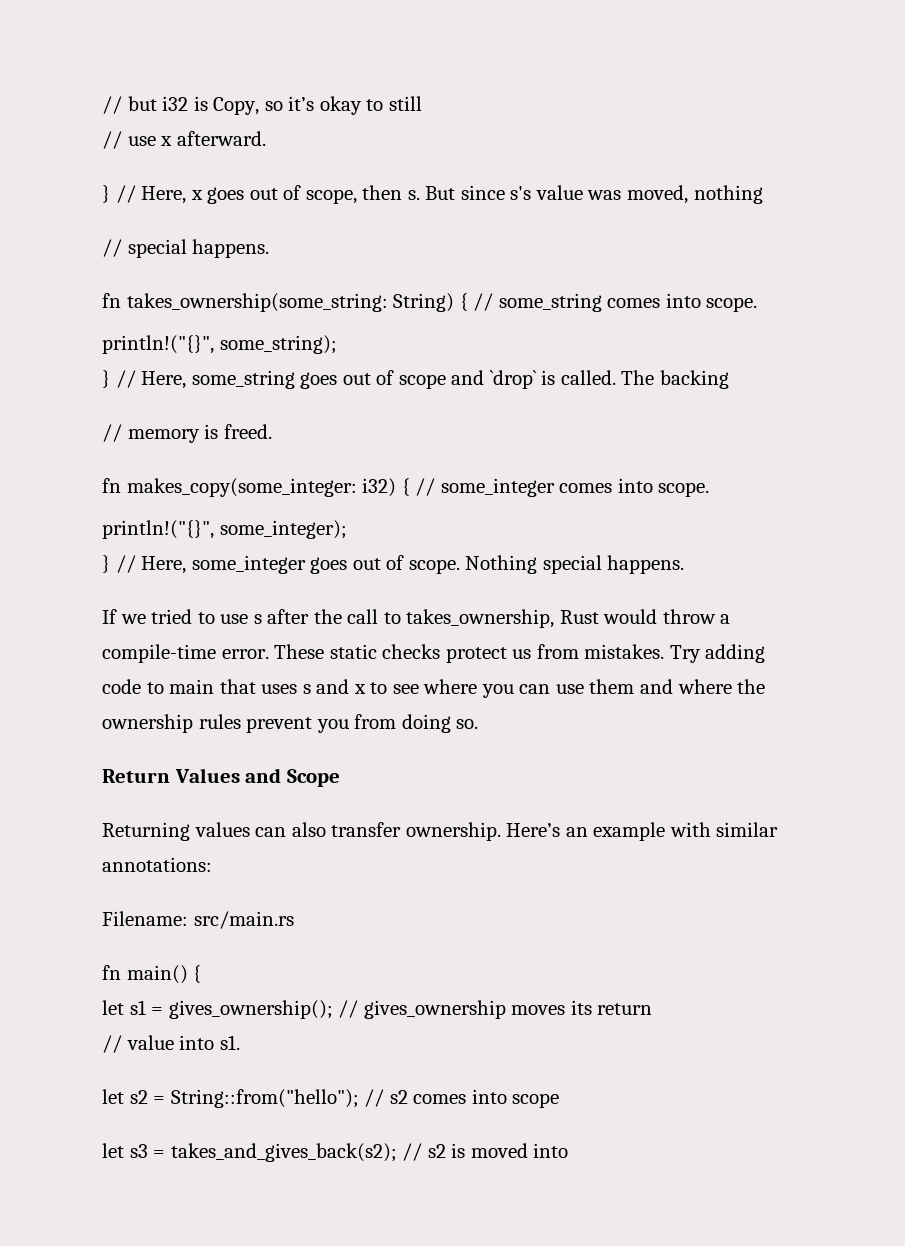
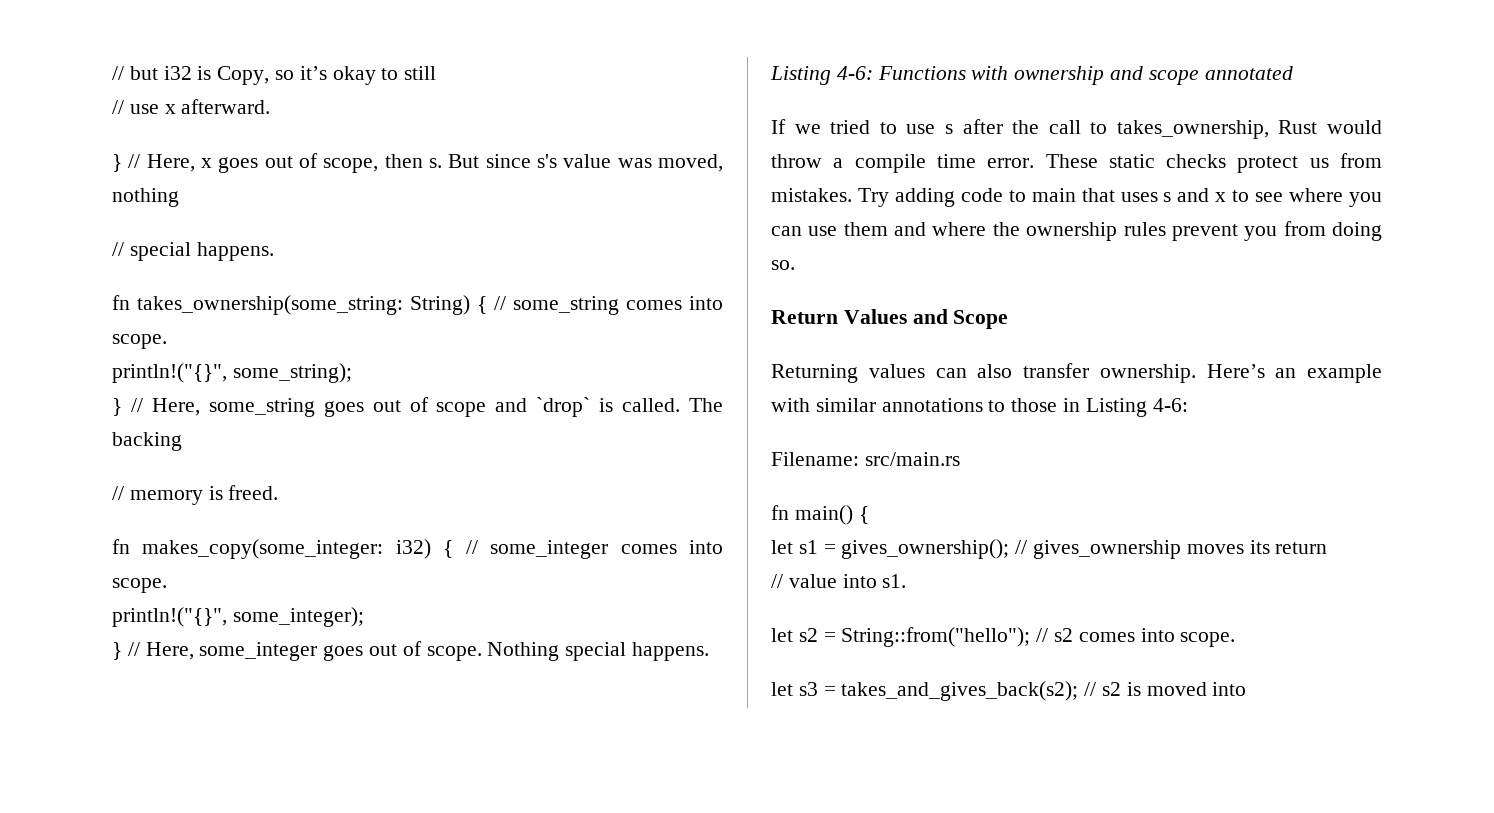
+ Listing 4-6: Functions with ownership and scope annotated
- If we tried to use s after the call to takes_ownership, Rust would throw a compile-time error.
+ If we tried to use s after the call to takes_ownership, Rust would throw a compile time error.
- Here’s an example with similar annotations:
+ Here’s an example with similar annotations to those in Listing 4-6:
- let s2 = String::from("hello"); // s2 comes into scope
+ let s2 = String::from("hello"); // s2 comes into scope.

